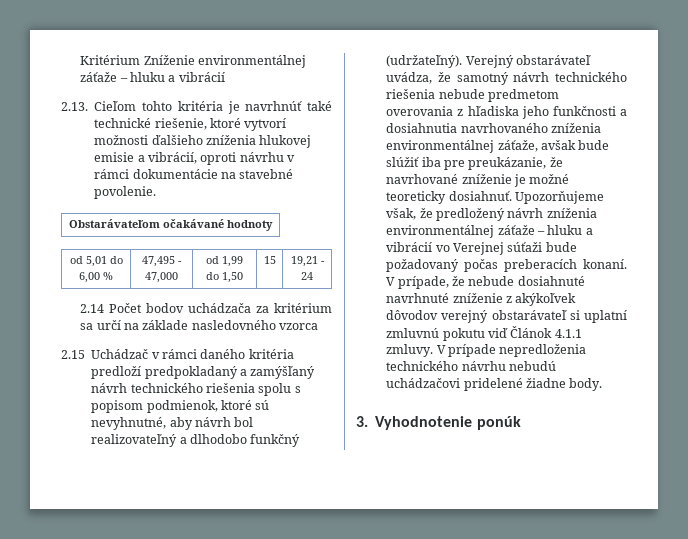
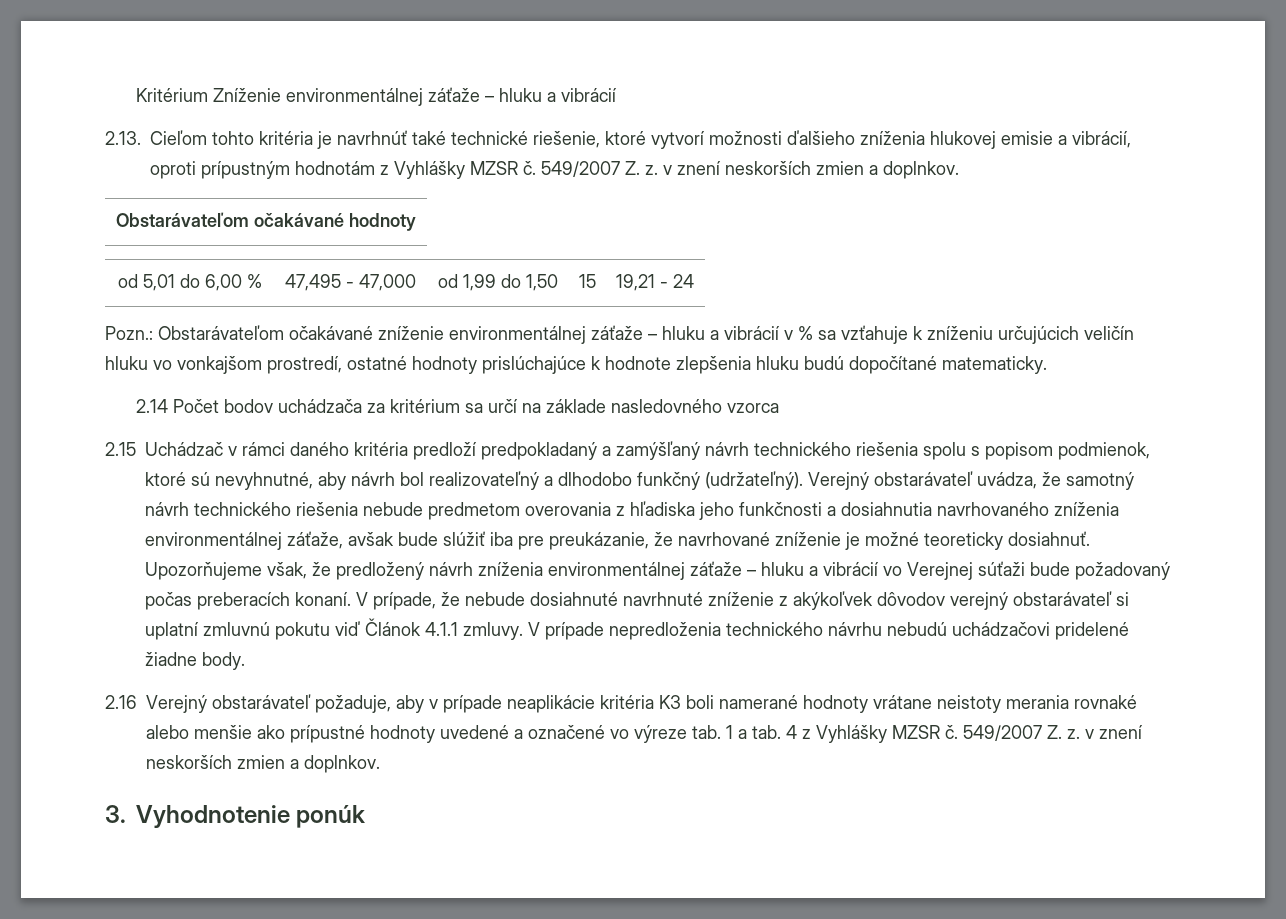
- 2.13. Cieľom tohto kritéria je navrhnúť také technické riešenie, ktoré vytvorí možnosti ďalšieho zníženia hlukovej emisie a vibrácií, oproti návrhu v rámci dokumentácie na stavebné povolenie.
+ 2.13. Cieľom tohto kritéria je navrhnúť také technické riešenie, ktoré vytvorí možnosti ďalšieho zníženia hlukovej emisie a vibrácií, oproti prípustným hodnotám z Vyhlášky MZSR č. 549/2007 Z. z. v znení neskorších zmien a doplnkov.
+ Pozn.: Obstarávateľom očakávané zníženie environmentálnej záťaže – hluku a vibrácií v % sa vzťahuje k zníženiu určujúcich veličín hluku vo vonkajšom prostredí, ostatné hodnoty prislúchajúce k hodnote zlepšenia hluku budú dopočítané matematicky.
+ 2.16 Verejný obstarávateľ požaduje, aby v prípade neaplikácie kritéria K3 boli namerané hodnoty vrátane neistoty merania rovnaké alebo menšie ako prípustné hodnoty uvedené a označené vo výreze tab. 1 a tab. 4 z Vyhlášky MZSR č. 549/2007 Z. z. v znení neskorších zmien a doplnkov.

